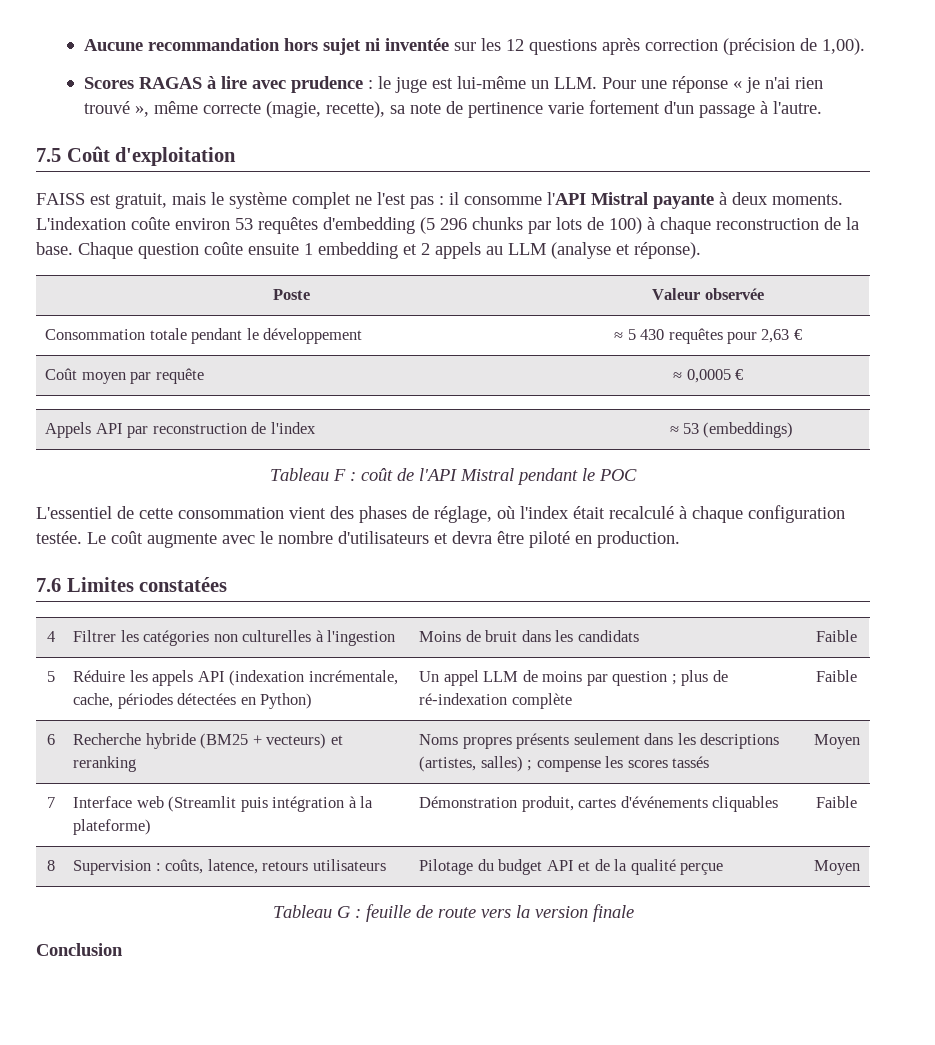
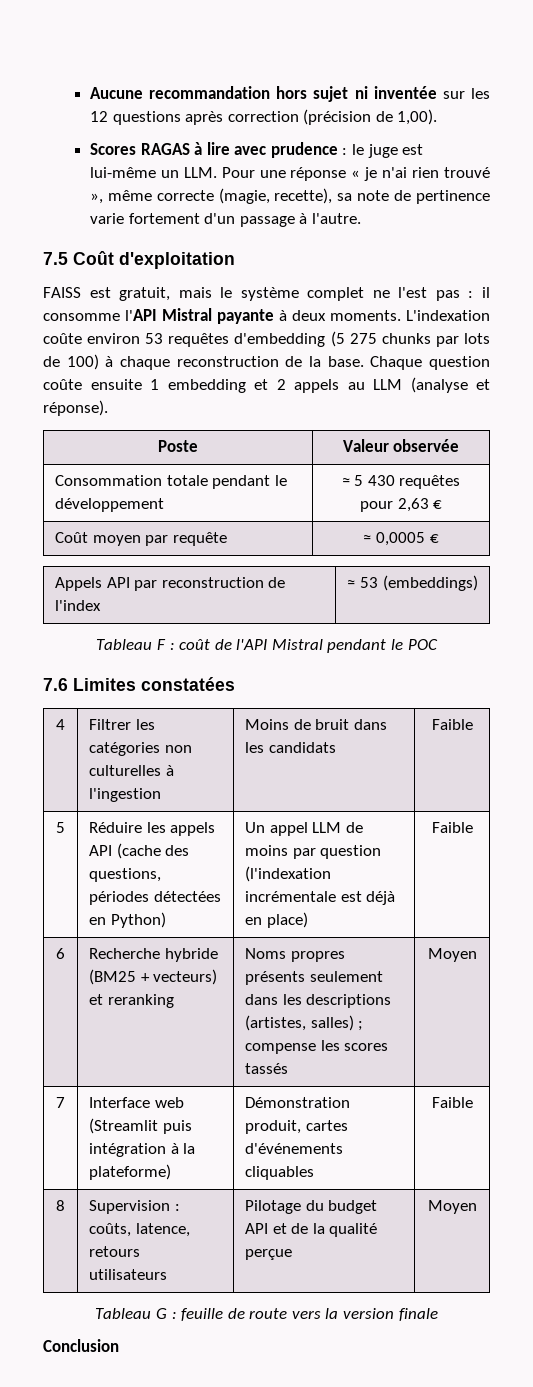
- L'indexation coûte environ 53 requêtes d'embedding (5 296 chunks par lots de 100) à chaque reconstruction de la base.
+ L'indexation coûte environ 53 requêtes d'embedding (5 275 chunks par lots de 100) à chaque reconstruction de la base.
- L'essentiel de cette consommation vient des phases de réglage, où l'index était recalculé à chaque configuration testée. Le coût augmente avec le nombre d'utilisateurs et devra être piloté en production.
- 5 | Réduire les appels API (indexation incrémentale, cache, périodes détectées en Python) | Un appel LLM de moins par question ; plus de ré-indexation complète | Faible
+ 5 | Réduire les appels API (cache des questions, périodes détectées en Python) | Un appel LLM de moins par question (l'indexation incrémentale est déjà en place) | Faible

